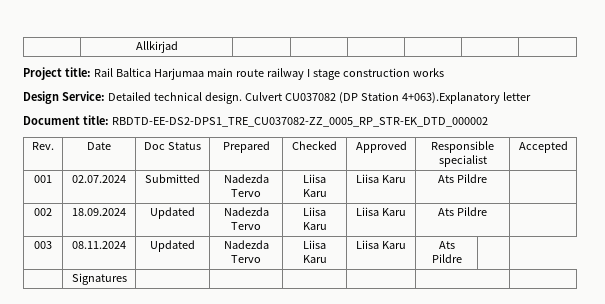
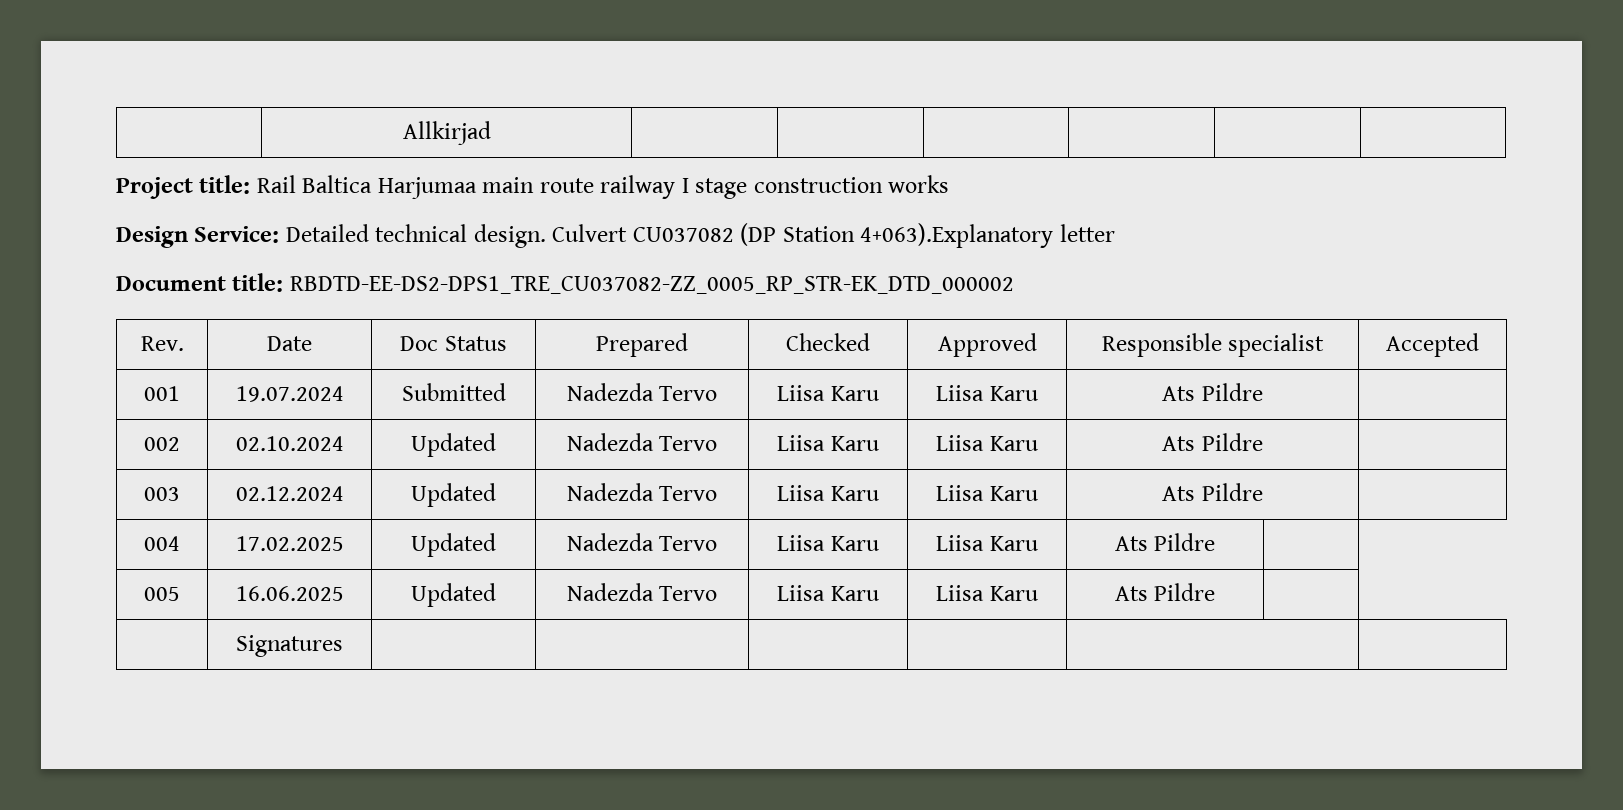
- 001 | 02.07.2024 | Submitted | Nadezda Tervo | Liisa Karu | Liisa Karu | Ats Pildre |
+ 001 | 19.07.2024 | Submitted | Nadezda Tervo | Liisa Karu | Liisa Karu | Ats Pildre |
- 002 | 18.09.2024 | Updated | Nadezda Tervo | Liisa Karu | Liisa Karu | Ats Pildre |
+ 002 | 02.10.2024 | Updated | Nadezda Tervo | Liisa Karu | Liisa Karu | Ats Pildre |
- 003 | 08.11.2024 | Updated | Nadezda Tervo | Liisa Karu | Liisa Karu | Ats Pildre |
+ 003 | 02.12.2024 | Updated | Nadezda Tervo | Liisa Karu | Liisa Karu | Ats Pildre |
+ 004 | 17.02.2025 | Updated | Nadezda Tervo | Liisa Karu | Liisa Karu | Ats Pildre |
+ 005 | 16.06.2025 | Updated | Nadezda Tervo | Liisa Karu | Liisa Karu | Ats Pildre |

